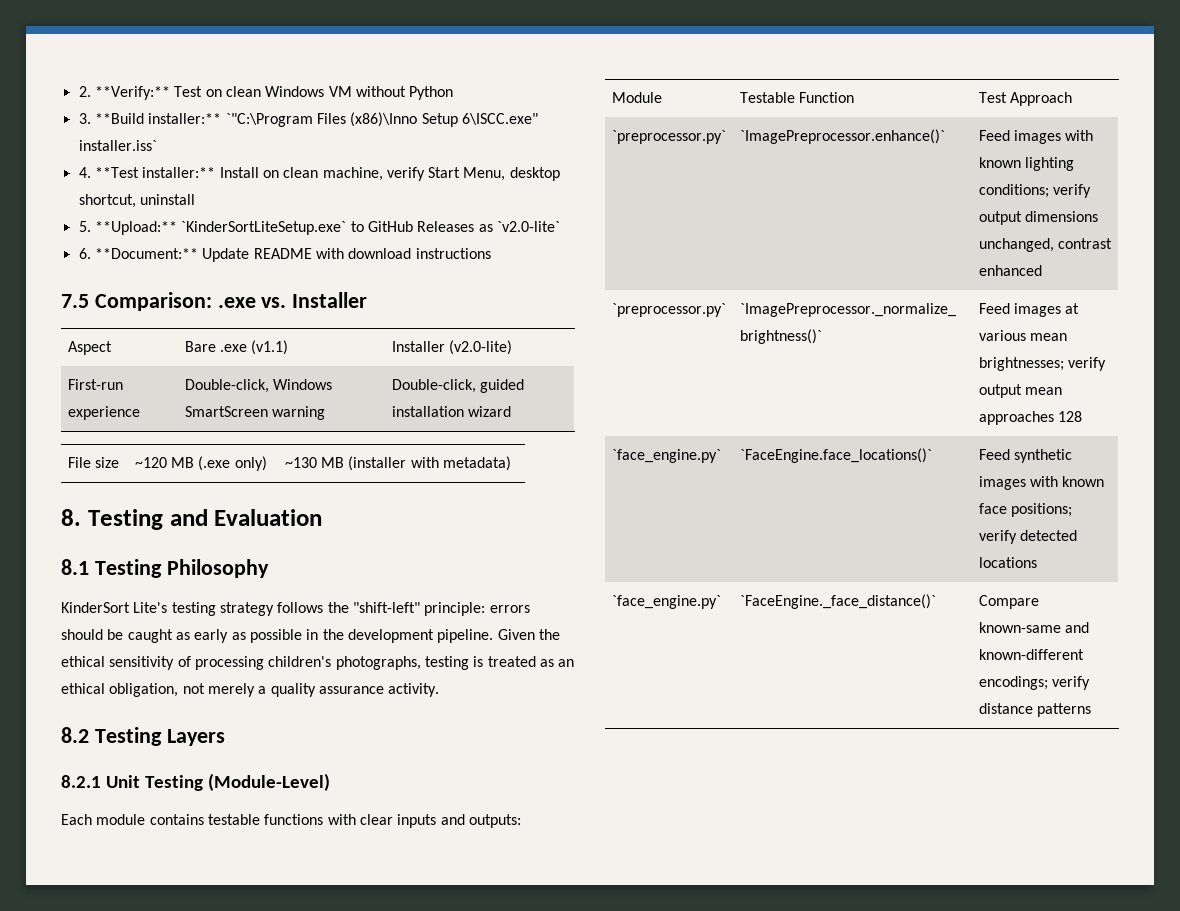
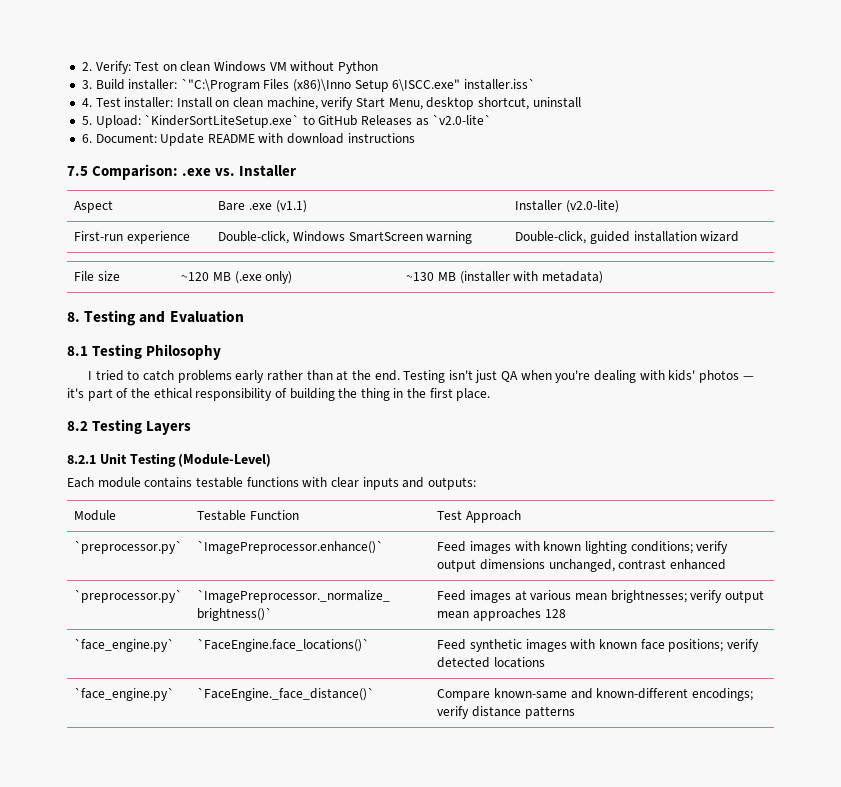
- 2. **Verify:** Test on clean Windows VM without Python
+ 2. Verify: Test on clean Windows VM without Python
- 3. **Build installer:** `"C:\Program Files (x86)\Inno Setup 6\ISCC.exe" installer.iss`
+ 3. Build installer: `"C:\Program Files (x86)\Inno Setup 6\ISCC.exe" installer.iss`
- 4. **Test installer:** Install on clean machine, verify Start Menu, desktop shortcut, uninstall
+ 4. Test installer: Install on clean machine, verify Start Menu, desktop shortcut, uninstall
- 5. **Upload:** `KinderSortLiteSetup.exe` to GitHub Releases as `v2.0-lite`
+ 5. Upload: `KinderSortLiteSetup.exe` to GitHub Releases as `v2.0-lite`
- 6. **Document:** Update README with download instructions
+ 6. Document: Update README with download instructions
- KinderSort Lite's testing strategy follows the "shift-left" principle: errors should be caught as early as possible in the development pipeline. Given the ethical sensitivity of processing children's photographs, testing is treated as an ethical obligation, not merely a quality assurance activity.
+ I tried to catch problems early rather than at the end. Testing isn't just QA when you're dealing with kids' photos — it's part of the ethical responsibility of building the thing in the first place.

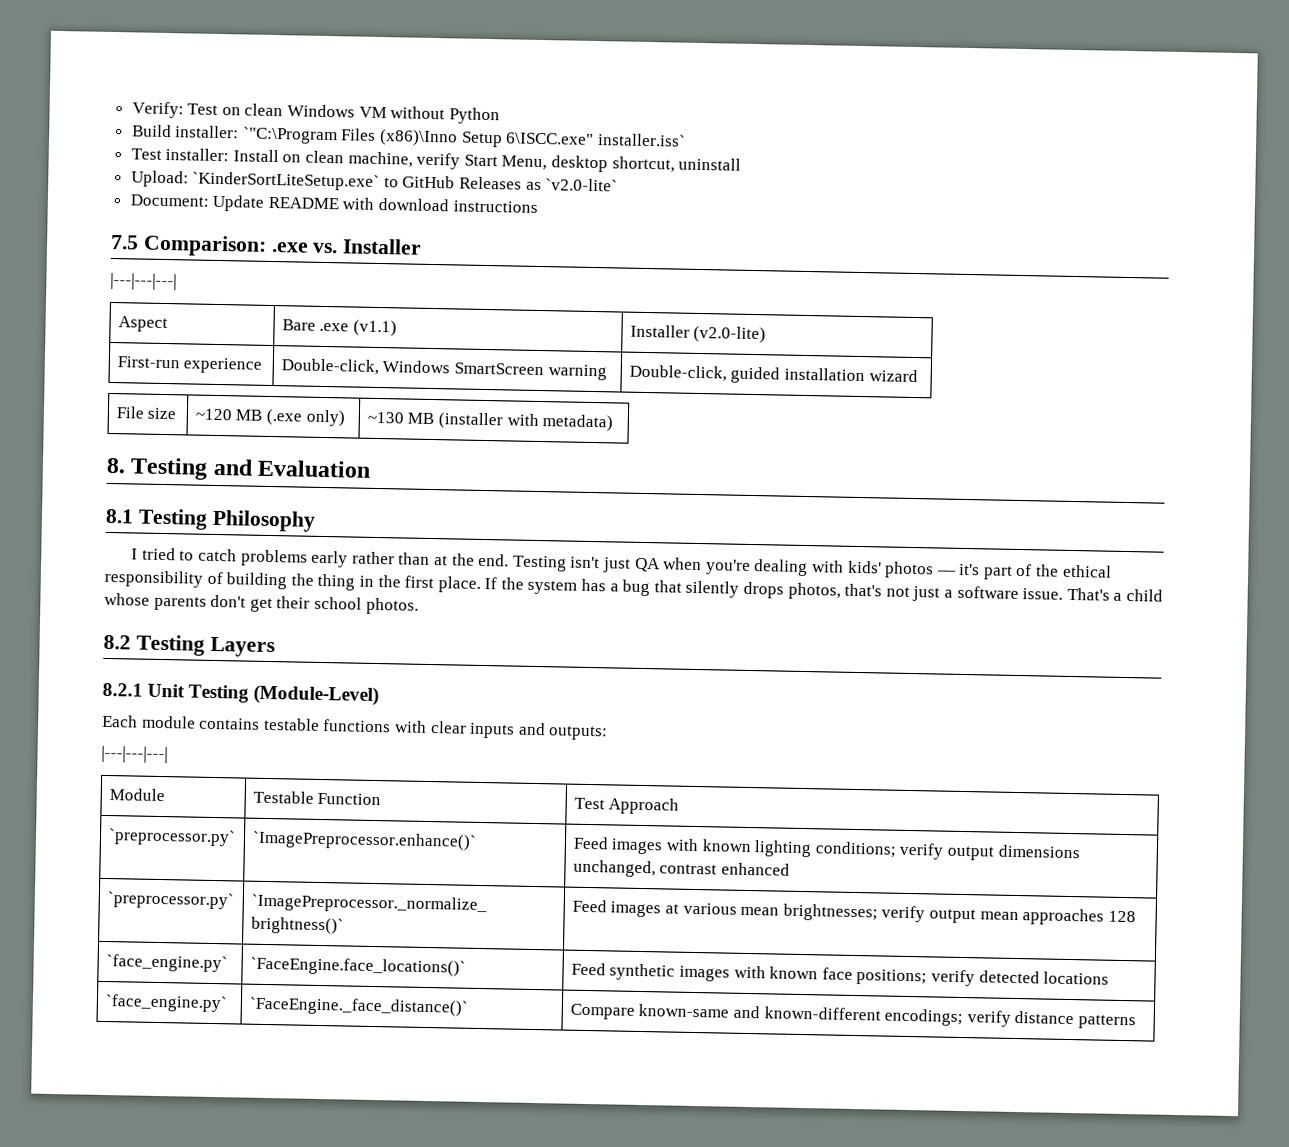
- 2. Verify: Test on clean Windows VM without Python
+ Verify: Test on clean Windows VM without Python
- 3. Build installer: `"C:\Program Files (x86)\Inno Setup 6\ISCC.exe" installer.iss`
+ Build installer: `"C:\Program Files (x86)\Inno Setup 6\ISCC.exe" installer.iss`
- 4. Test installer: Install on clean machine, verify Start Menu, desktop shortcut, uninstall
+ Test installer: Install on clean machine, verify Start Menu, desktop shortcut, uninstall
- 5. Upload: `KinderSortLiteSetup.exe` to GitHub Releases as `v2.0-lite`
+ Upload: `KinderSortLiteSetup.exe` to GitHub Releases as `v2.0-lite`
- 6. Document: Update README with download instructions
+ Document: Update README with download instructions
  7.5 Comparison: .exe vs. Installer
+ |---|---|---|
+ If the system has a bug that silently drops photos, that's not just a software issue. That's a child whose parents don't get their school photos.
  Each module contains testable functions with clear inputs and outputs:
+ |---|---|---|

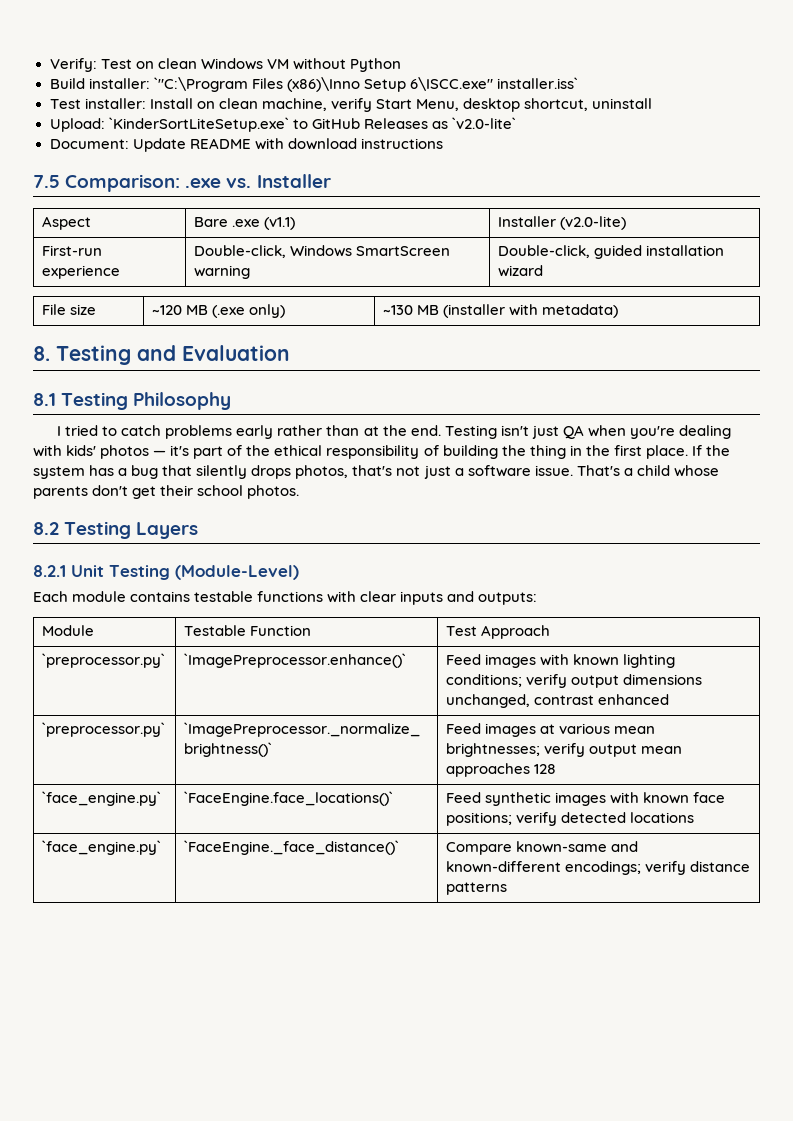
  7.5 Comparison: .exe vs. Installer
- |---|---|---|
  Each module contains testable functions with clear inputs and outputs:
- |---|---|---|

